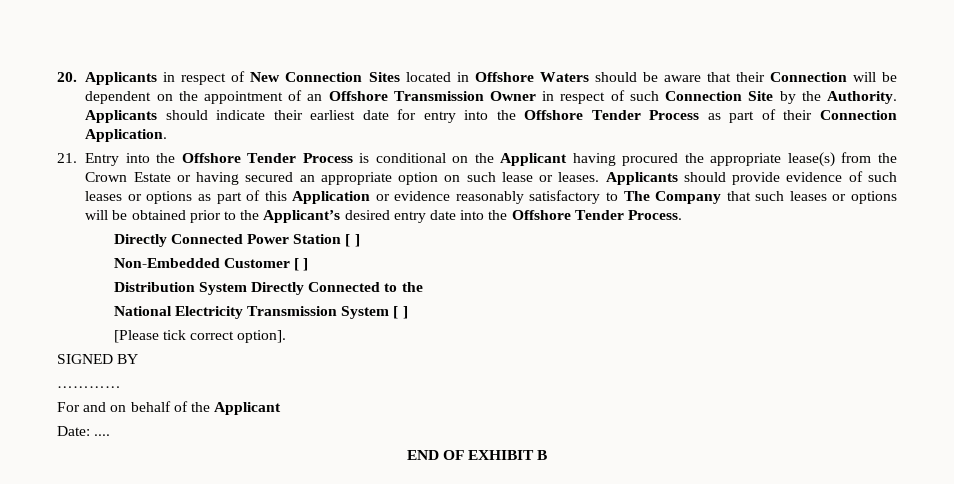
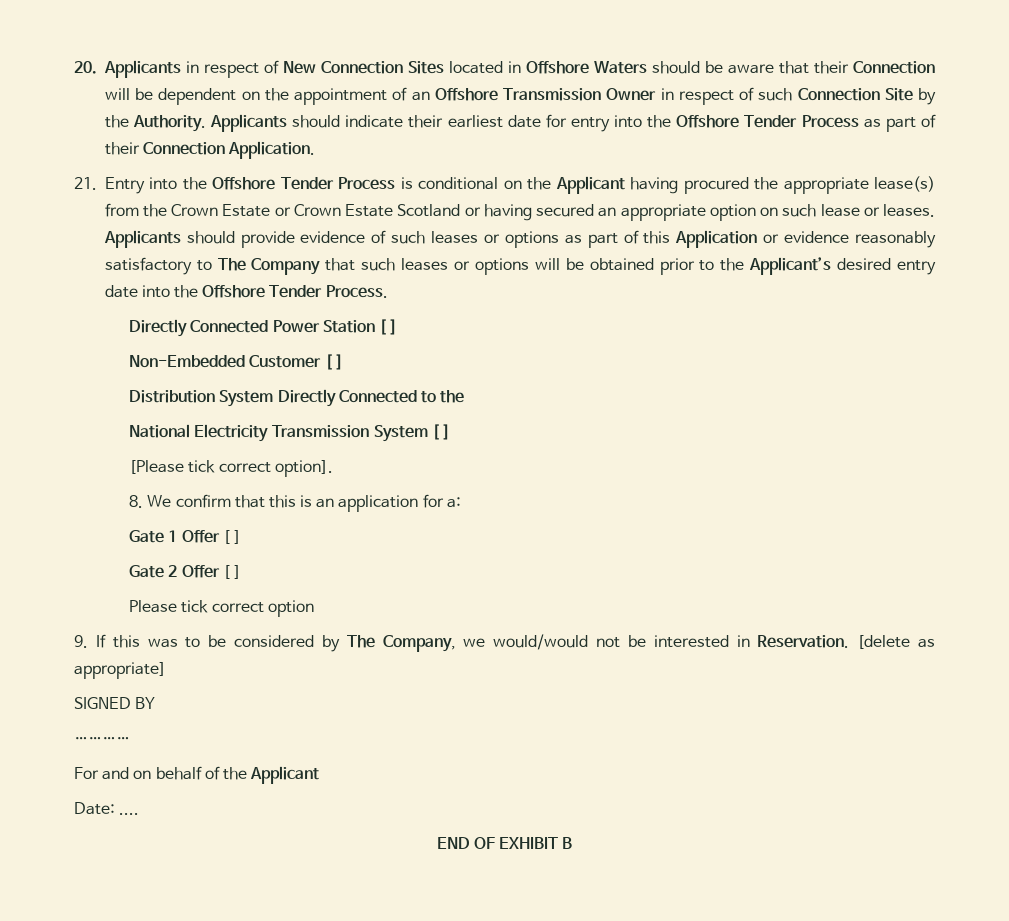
- 21. Entry into the Offshore Tender Process is conditional on the Applicant having procured the appropriate lease(s) from the Crown Estate or having secured an appropriate option on such lease or leases.
+ 21. Entry into the Offshore Tender Process is conditional on the Applicant having procured the appropriate lease(s) from the Crown Estate or Crown Estate Scotland or having secured an appropriate option on such lease or leases.
+ 8. We confirm that this is an application for a:
+ Gate 1 Offer [ ]
+ Gate 2 Offer [ ]
+ Please tick correct option
+ 9. If this was to be considered by The Company, we would/would not be interested in Reservation. [delete as appropriate]

